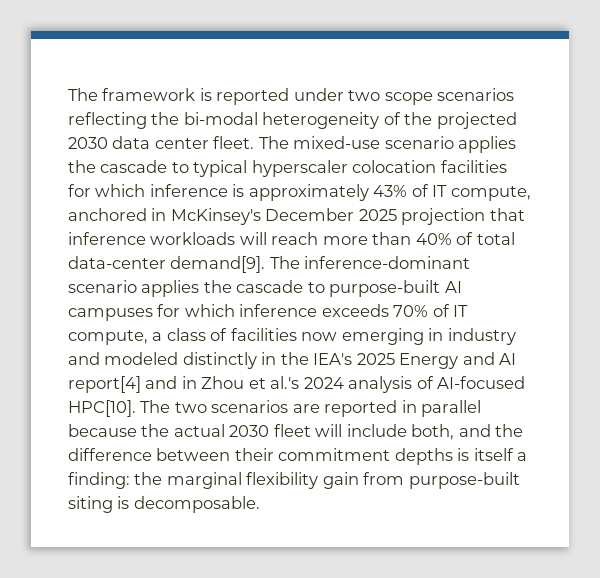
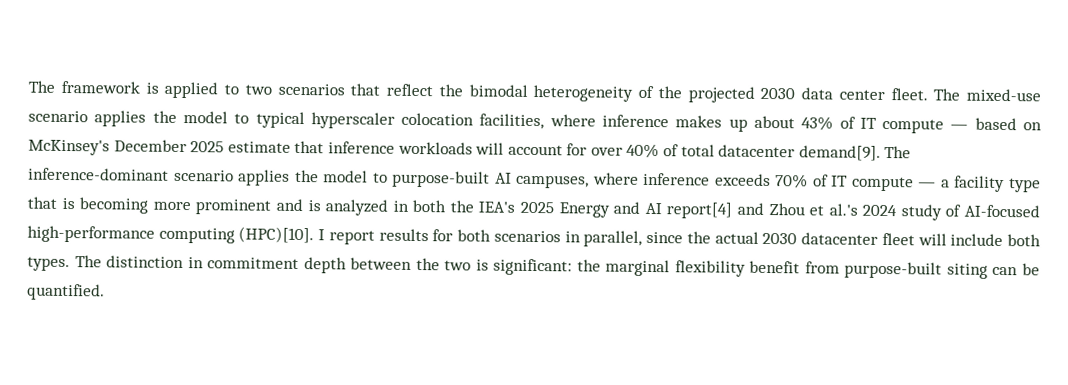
- The framework is reported under two scope scenarios reflecting the bi-modal heterogeneity of the projected 2030 data center fleet.
+ The framework is applied to two scenarios that reflect the bimodal heterogeneity of the projected 2030 data center fleet.
- The mixed-use scenario applies the cascade to typical hyperscaler colocation facilities for which inference is approximately 43% of IT compute, anchored in McKinsey's December 2025 projection that inference workloads will reach more than 40% of total data-center demand[9].
+ The mixed-use scenario applies the model to typical hyperscaler colocation facilities, where inference makes up about 43% of IT compute — based on McKinsey's December 2025 estimate that inference workloads will account for over 40% of total datacenter demand[9].
- The inference-dominant scenario applies the cascade to purpose-built AI campuses for which inference exceeds 70% of IT compute, a class of facilities now emerging in industry and modeled distinctly in the IEA's 2025 Energy and AI report[4] and in Zhou et al.'s 2024 analysis of AI-focused HPC[10]. The two scenarios are reported in parallel because the actual 2030 fleet will include both, and the difference between their commitment depths is itself a finding: the marginal flexibility gain from purpose-built siting is decomposable.
+ The inference-dominant scenario applies the model to purpose-built AI campuses, where inference exceeds 70% of IT compute — a facility type that is becoming more prominent and is analyzed in both the IEA's 2025 Energy and AI report[4] and Zhou et al.'s 2024 study of AI-focused high-performance computing (HPC)[10]. I report results for both scenarios in parallel, since the actual 2030 datacenter fleet will include both types. The distinction in commitment depth between the two is significant: the marginal flexibility benefit from purpose-built siting can be quantified.

